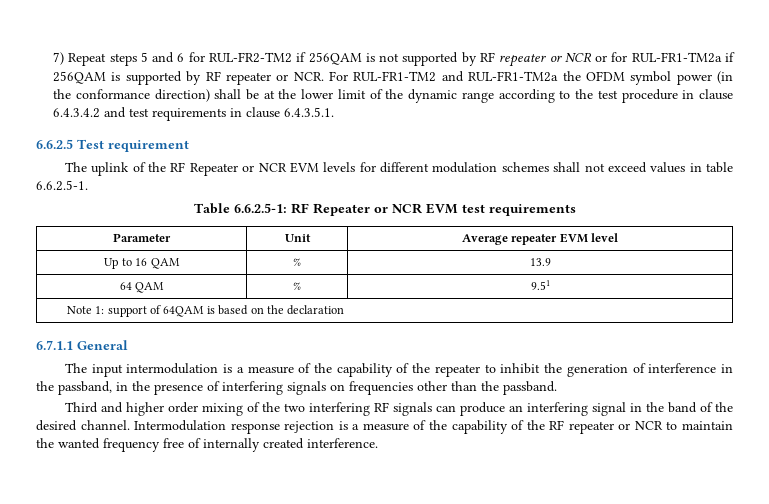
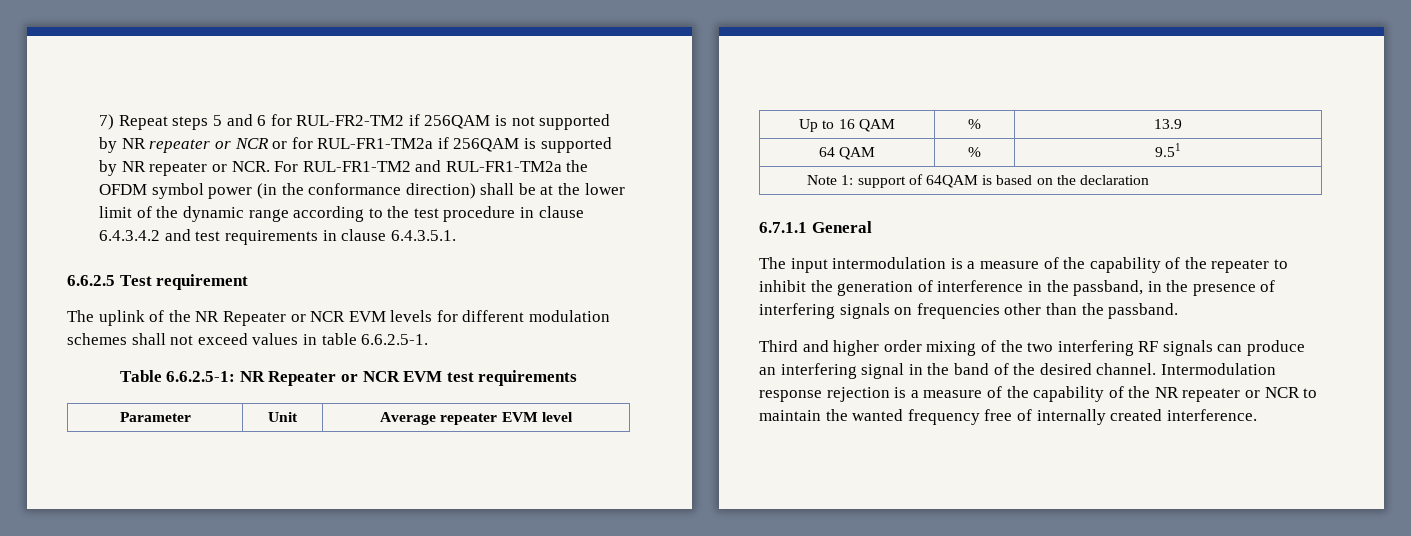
- 7) Repeat steps 5 and 6 for RUL-FR2-TM2 if 256QAM is not supported by RF repeater or NCR or for RUL-FR1-TM2a if 256QAM is supported by RF repeater or NCR. For RUL-FR1-TM2 and RUL-FR1-TM2a the OFDM symbol power (in the conformance direction) shall be at the lower limit of the dynamic range according to the test procedure in clause 6.4.3.4.2 and test requirements in clause 6.4.3.5.1.
+ 7) Repeat steps 5 and 6 for RUL-FR2-TM2 if 256QAM is not supported by NR repeater or NCR or for RUL-FR1-TM2a if 256QAM is supported by NR repeater or NCR. For RUL-FR1-TM2 and RUL-FR1-TM2a the OFDM symbol power (in the conformance direction) shall be at the lower limit of the dynamic range according to the test procedure in clause 6.4.3.4.2 and test requirements in clause 6.4.3.5.1.
- The uplink of the RF Repeater or NCR EVM levels for different modulation schemes shall not exceed values in table 6.6.2.5-1.
+ The uplink of the NR Repeater or NCR EVM levels for different modulation schemes shall not exceed values in table 6.6.2.5-1.
- Table 6.6.2.5-1: RF Repeater or NCR EVM test requirements
+ Table 6.6.2.5-1: NR Repeater or NCR EVM test requirements
- Intermodulation response rejection is a measure of the capability of the RF repeater or NCR to maintain the wanted frequency free of internally created interference.
+ Intermodulation response rejection is a measure of the capability of the NR repeater or NCR to maintain the wanted frequency free of internally created interference.

